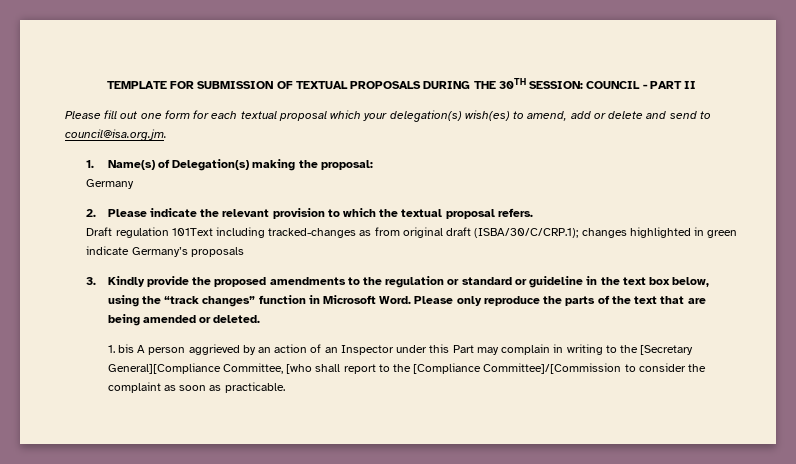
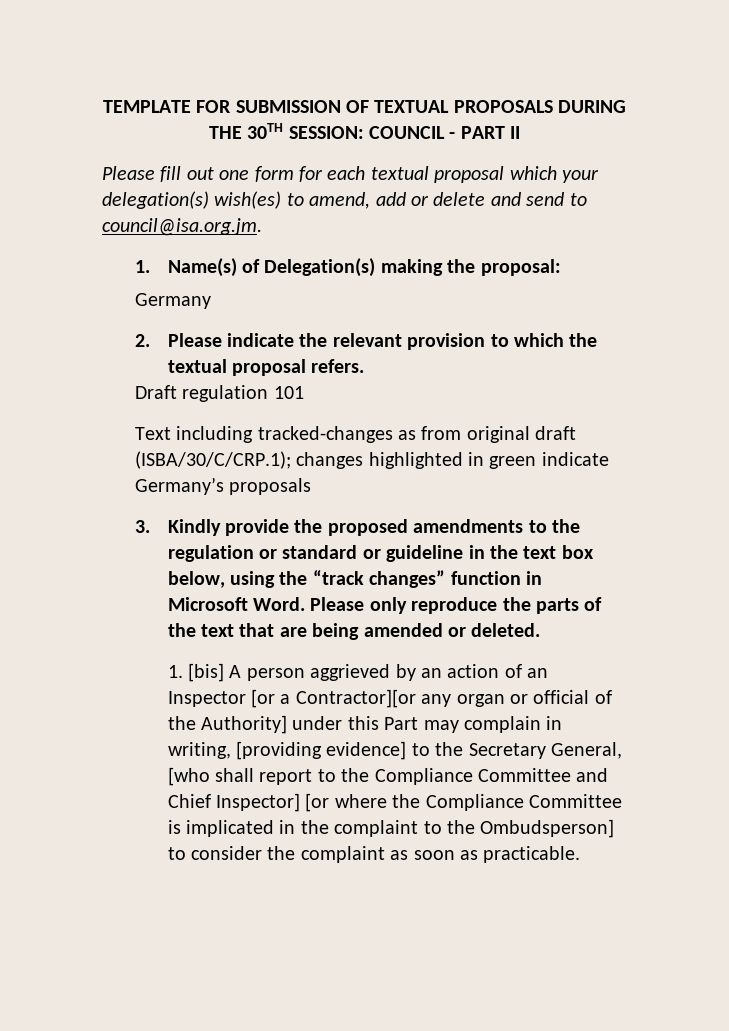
- Draft regulation 101Text including tracked-changes as from original draft (ISBA/30/C/CRP.1); changes highlighted in green indicate Germany’s proposals
+ Draft regulation 101
+ Text including tracked-changes as from original draft (ISBA/30/C/CRP.1); changes highlighted in green indicate Germany’s proposals
- 1. bis A person aggrieved by an action of an Inspector under this Part may complain in writing to the [Secretary General][Compliance Committee, [who shall report to the [Compliance Committee]/[Commission to consider the complaint as soon as practicable.
+ 1. [bis] A person aggrieved by an action of an Inspector [or a Contractor][or any organ or official of the Authority] under this Part may complain in writing, [providing evidence] to the Secretary General, [who shall report to the Compliance Committee and Chief Inspector] [or where the Compliance Committee is implicated in the complaint to the Ombudsperson] to consider the complaint as soon as practicable.

